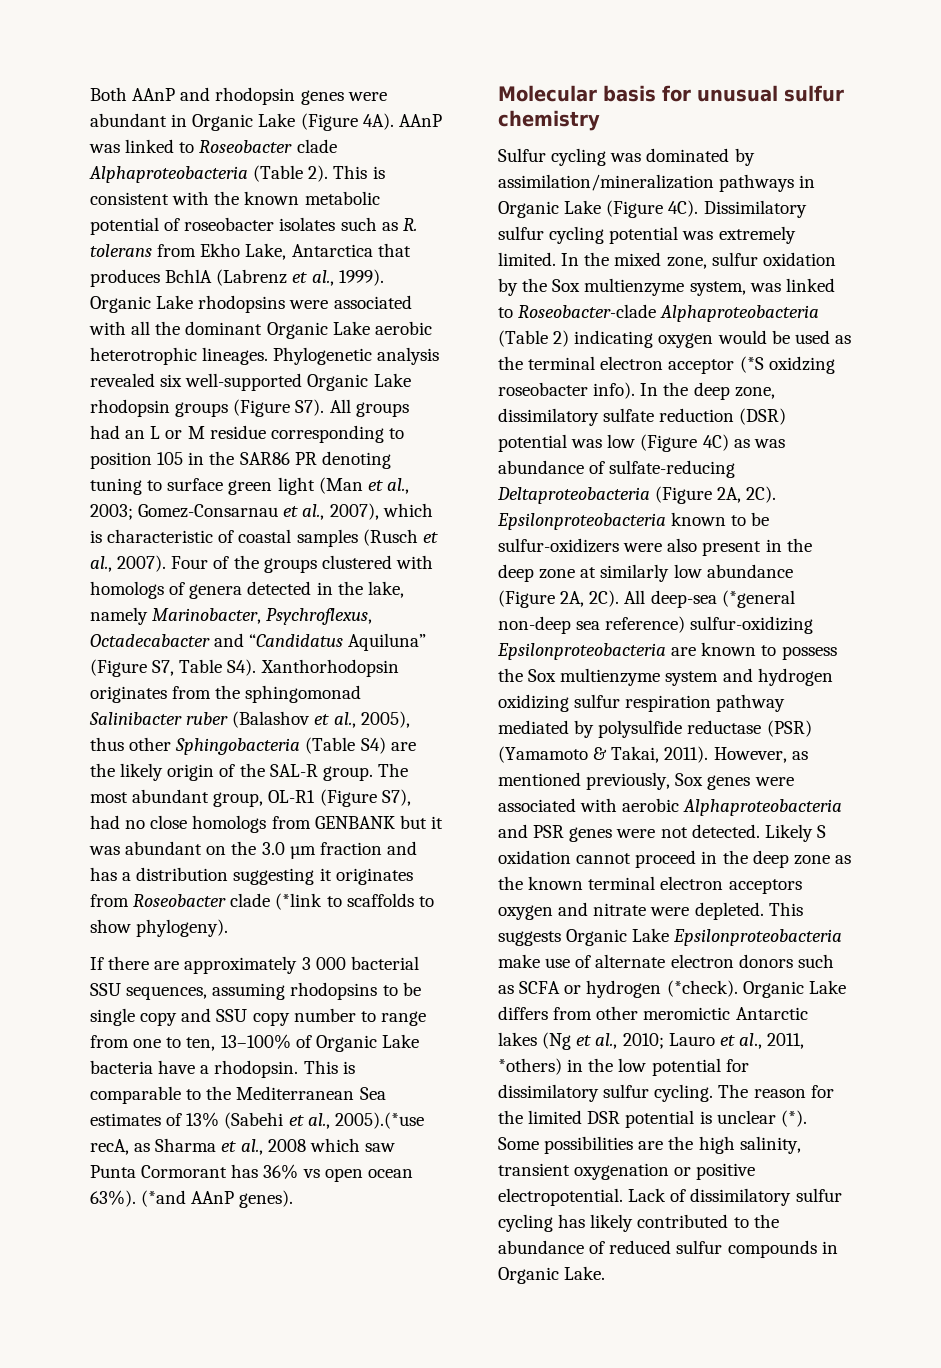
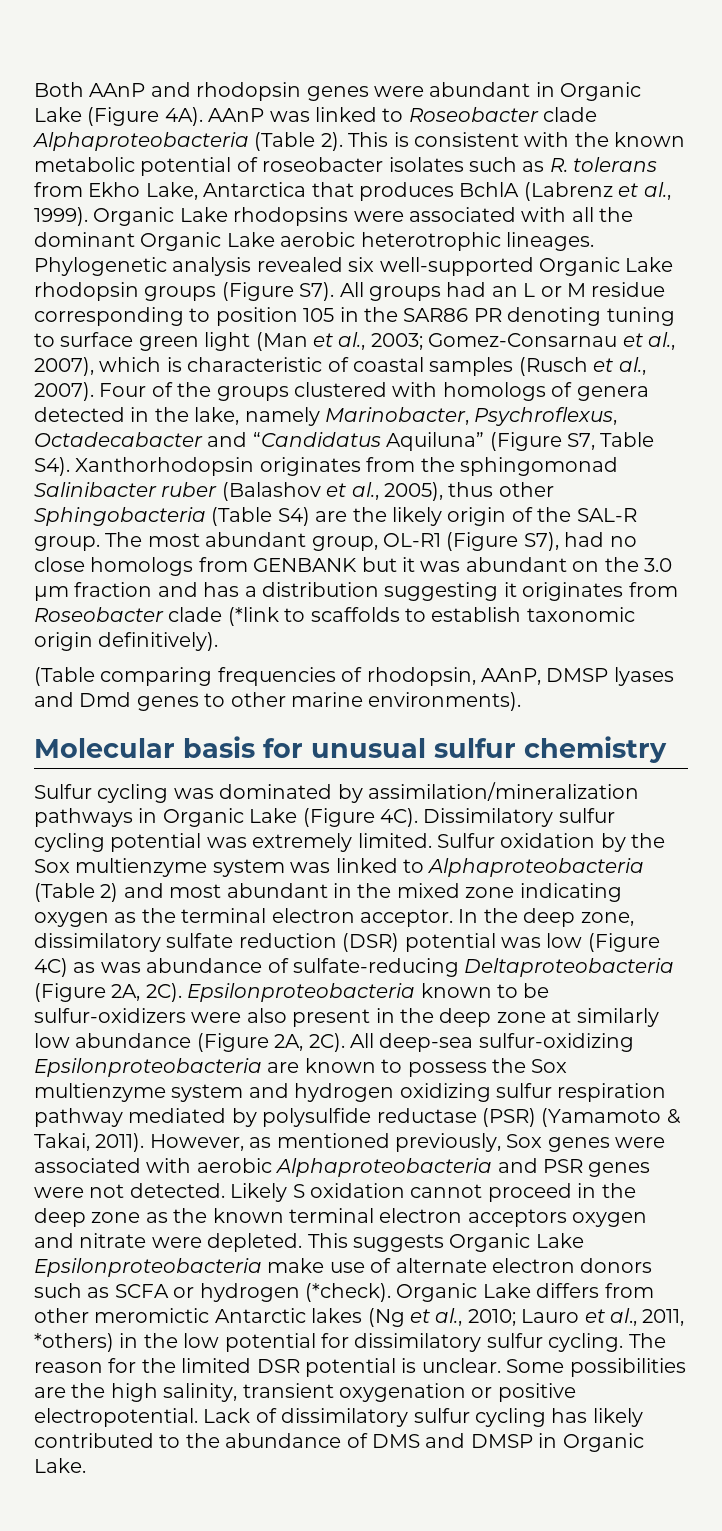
- The most abundant group, OL-R1 (Figure S7), had no close homologs from GENBANK but it was abundant on the 3.0 µm fraction and has a distribution suggesting it originates from Roseobacter clade (*link to scaffolds to show phylogeny).
- If there are approximately 3 000 bacterial SSU sequences, assuming rhodopsins to be single copy and SSU copy number to range from one to ten, 13–100% of Organic Lake bacteria have a rhodopsin. This is comparable to the Mediterranean Sea estimates of 13% (Sabehi et al., 2005).(*use recA, as Sharma et al., 2008 which saw Punta Cormorant has 36% vs open ocean 63%). (*and AAnP genes).
+ The most abundant group, OL-R1 (Figure S7), had no close homologs from GENBANK but it was abundant on the 3.0 µm fraction and has a distribution suggesting it originates from Roseobacter clade (*link to scaffolds to establish taxonomic origin definitively).
+ (Table comparing frequencies of rhodopsin, AAnP, DMSP lyases and Dmd genes to other marine environments).
- In the mixed zone, sulfur oxidation by the Sox multienzyme system, was linked to Roseobacter-clade Alphaproteobacteria (Table 2) indicating oxygen would be used as the terminal electron acceptor (*S oxidzing roseobacter info).
+ Sulfur oxidation by the Sox multienzyme system was linked to Alphaproteobacteria (Table 2) and most abundant in the mixed zone indicating oxygen as the terminal electron acceptor.
- All deep-sea (*general non-deep sea reference) sulfur-oxidizing Epsilonproteobacteria are known to possess the Sox multienzyme system and hydrogen oxidizing sulfur respiration pathway mediated by polysulfide reductase (PSR) (Yamamoto & Takai, 2011).
+ All deep-sea sulfur-oxidizing Epsilonproteobacteria are known to possess the Sox multienzyme system and hydrogen oxidizing sulfur respiration pathway mediated by polysulfide reductase (PSR) (Yamamoto & Takai, 2011).
- The reason for the limited DSR potential is unclear (*).
+ The reason for the limited DSR potential is unclear.
- Lack of dissimilatory sulfur cycling has likely contributed to the abundance of reduced sulfur compounds in Organic Lake.
+ Lack of dissimilatory sulfur cycling has likely contributed to the abundance of DMS and DMSP in Organic Lake.

